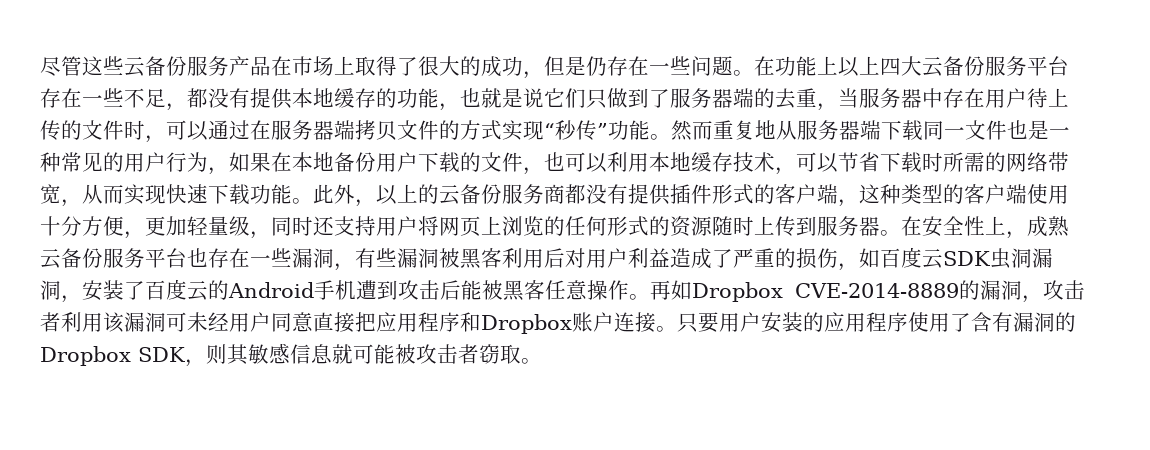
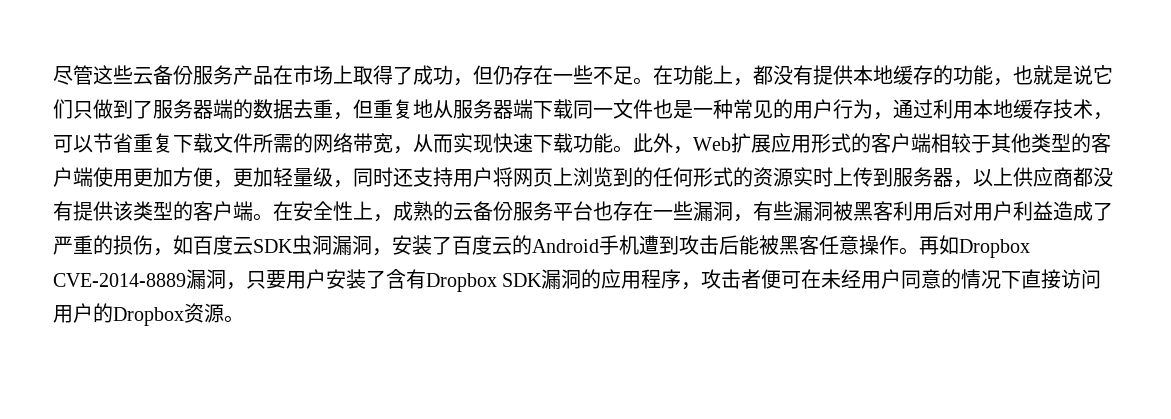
- 尽管这些云备份服务产品在市场上取得了很大的成功，但是仍存在一些问题。在功能上以上四大云备份服务平台存在一些不足，都没有提供本地缓存的功能，也就是说它们只做到了服务器端的去重，当服务器中存在用户待上传的文件时，可以通过在服务器端拷贝文件的方式实现“秒传”功能。然而重复地从服务器端下载同一文件也是一种常见的用户行为，如果在本地备份用户下载的文件，也可以利用本地缓存技术，可以节省下载时所需的网络带宽，从而实现快速下载功能。
+ 尽管这些云备份服务产品在市场上取得了成功，但仍存在一些不足。在功能上，都没有提供本地缓存的功能，也就是说它们只做到了服务器端的数据去重，但重复地从服务器端下载同一文件也是一种常见的用户行为，通过利用本地缓存技术，可以节省重复下载文件所需的网络带宽，从而实现快速下载功能。
- 此外，以上的云备份服务商都没有提供插件形式的客户端，这种类型的客户端使用十分方便，更加轻量级，同时还支持用户将网页上浏览的任何形式的资源随时上传到服务器。
+ 此外，Web扩展应用形式的客户端相较于其他类型的客户端使用更加方便，更加轻量级，同时还支持用户将网页上浏览到的任何形式的资源实时上传到服务器，以上供应商都没有提供该类型的客户端。
- 在安全性上，成熟云备份服务平台也存在一些漏洞，有些漏洞被黑客利用后对用户利益造成了严重的损伤，如百度云SDK虫洞漏洞，安装了百度云的Android手机遭到攻击后能被黑客任意操作。
+ 在安全性上，成熟的云备份服务平台也存在一些漏洞，有些漏洞被黑客利用后对用户利益造成了严重的损伤，如百度云SDK虫洞漏洞，安装了百度云的Android手机遭到攻击后能被黑客任意操作。
- 再如Dropbox CVE-2014-8889的漏洞，攻击者利用该漏洞可未经用户同意直接把应用程序和Dropbox账户连接。只要用户安装的应用程序使用了含有漏洞的Dropbox SDK，则其敏感信息就可能被攻击者窃取。
+ 再如Dropbox CVE-2014-8889漏洞，只要用户安装了含有Dropbox SDK漏洞的应用程序，攻击者便可在未经用户同意的情况下直接访问用户的Dropbox资源。

